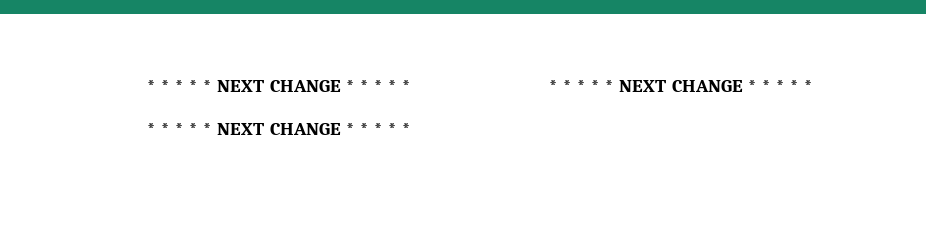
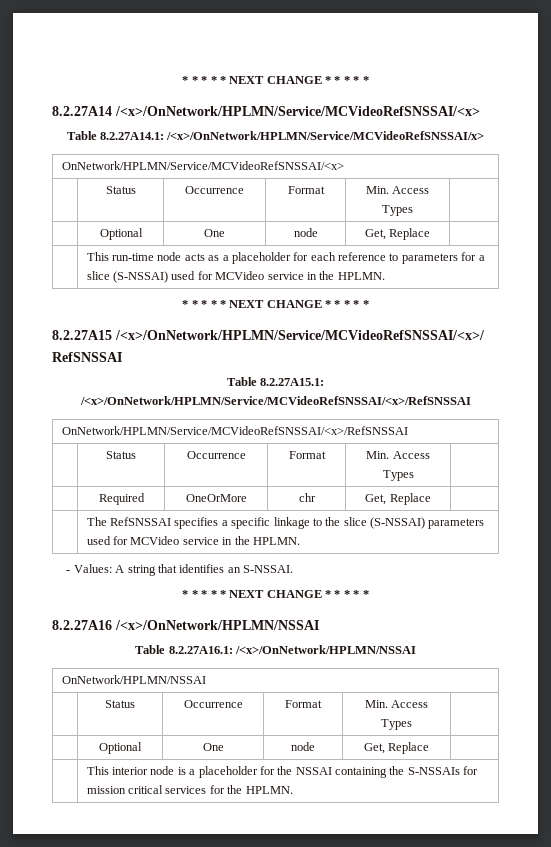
+ 8.2.27A14 /<x>/OnNetwork/HPLMN/Service/MCVideoRefSNSSAI/<x>
+ Table 8.2.27A14.1: /<x>/OnNetwork/HPLMN/Service/MCVideoRefSNSSAI/x>
+ OnNetwork/HPLMN/Service/MCVideoRefSNSSAI/<x>
+ | Status | Occurrence | Format | Min. Access Types |
+ | Optional | One | node | Get, Replace |
+ | This run-time node acts as a placeholder for each reference to parameters for a slice (S-NSSAI) used for MCVideo service in the HPLMN.
+ 8.2.27A15 /<x>/OnNetwork/HPLMN/Service/MCVideoRefSNSSAI/<x>/
+ RefSNSSAI
+ Table 8.2.27A15.1: /<x>/OnNetwork/HPLMN/Service/MCVideoRefSNSSAI/<x>/RefSNSSAI
+ OnNetwork/HPLMN/Service/MCVideoRefSNSSAI/<x>/RefSNSSAI
+ | Status | Occurrence | Format | Min. Access Types |
+ | Required | OneOrMore | chr | Get, Replace |
+ | The RefSNSSAI specifies a specific linkage to the slice (S-NSSAI) parameters used for MCVideo service in the HPLMN.
+ - Values: A string that identifies an S-NSSAI.
+ 8.2.27A16 /<x>/OnNetwork/HPLMN/NSSAI
+ Table 8.2.27A16.1: /<x>/OnNetwork/HPLMN/NSSAI
+ OnNetwork/HPLMN/NSSAI
+ | Status | Occurrence | Format | Min. Access Types |
+ | Optional | One | node | Get, Replace |
+ | This interior node is a placeholder for the NSSAI containing the S-NSSAIs for mission critical services for the HPLMN.

